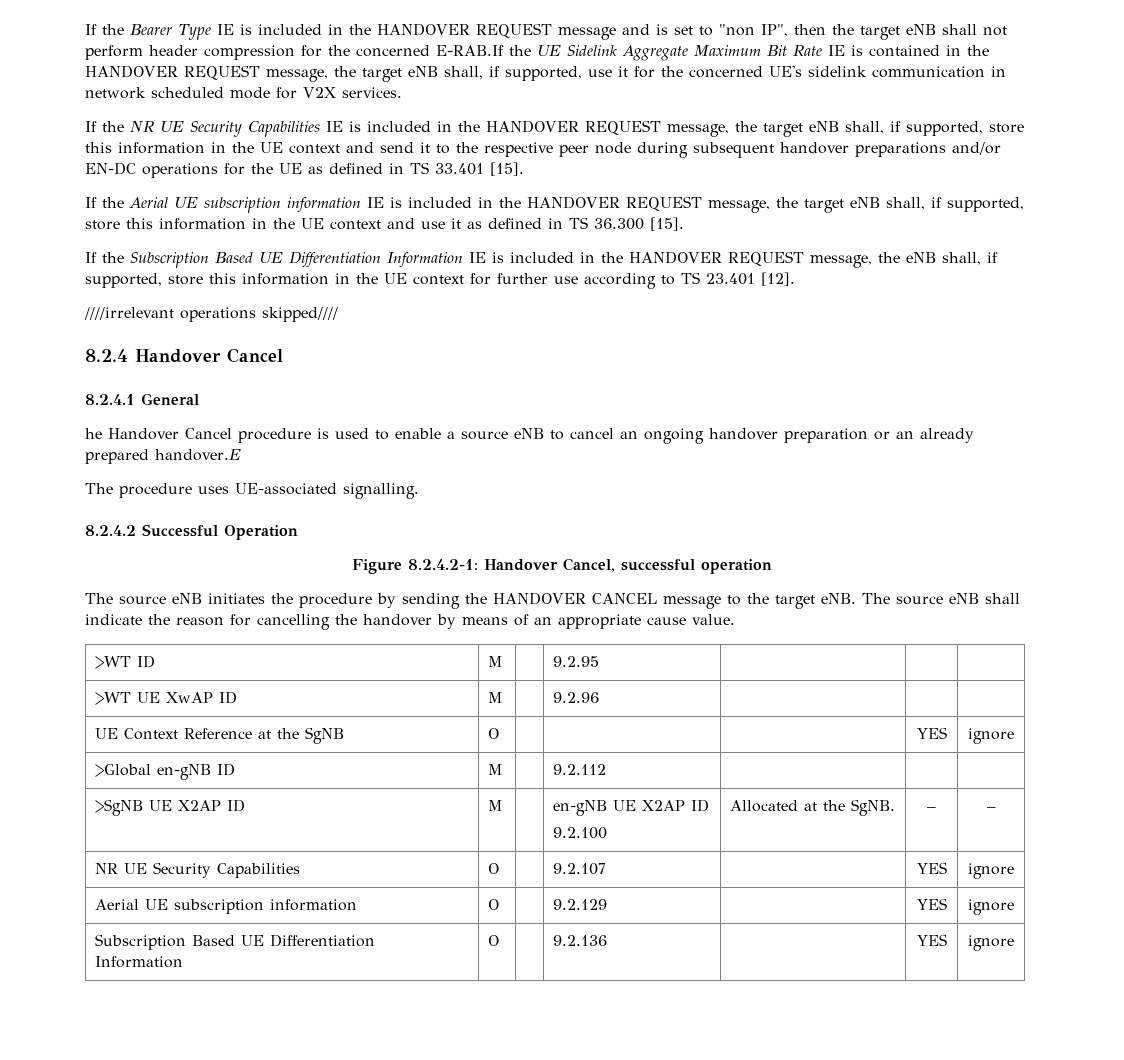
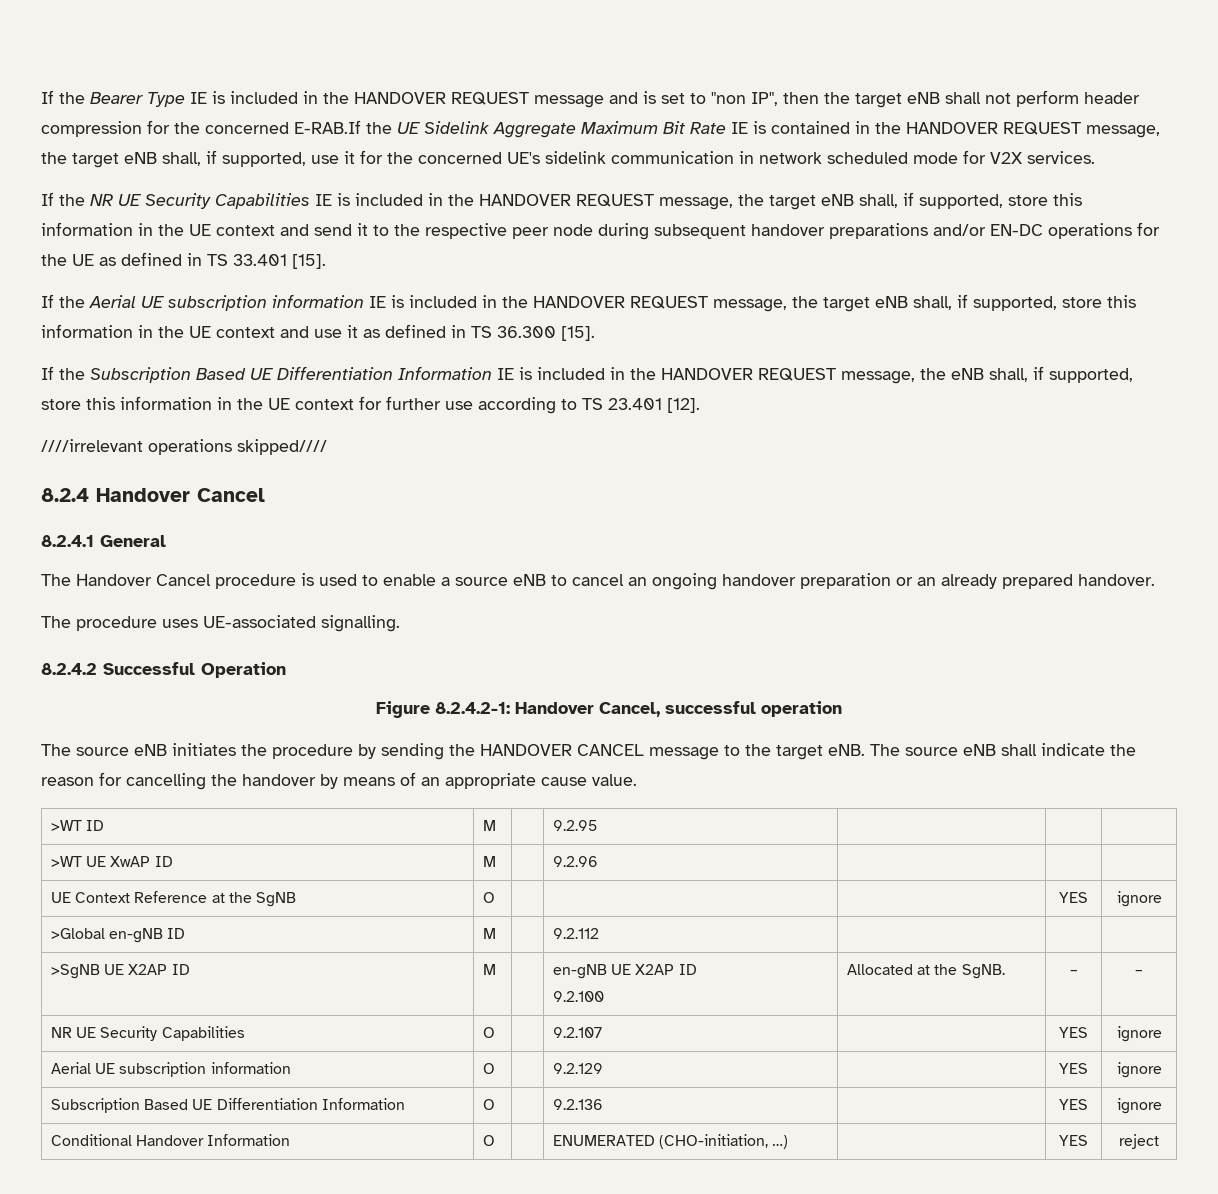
- he Handover Cancel procedure is used to enable a source eNB to cancel an ongoing handover preparation or an already prepared handover.E
+ The Handover Cancel procedure is used to enable a source eNB to cancel an ongoing handover preparation or an already prepared handover.
+ Conditional Handover Information | O | | ENUMERATED (CHO-initiation, …) | | YES | reject

